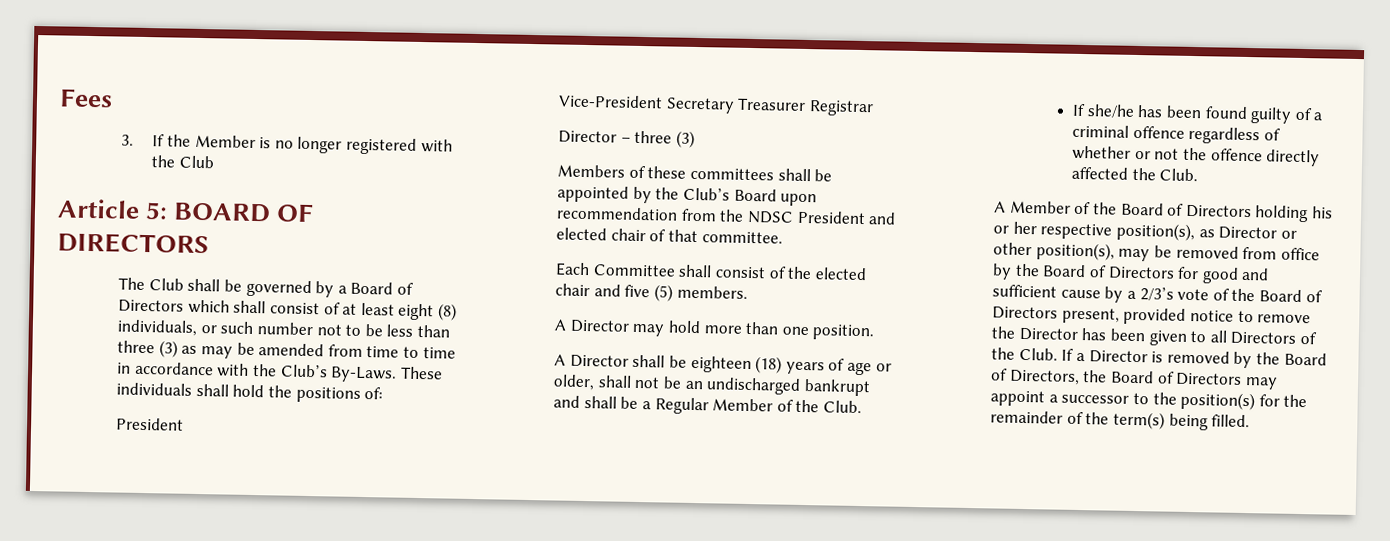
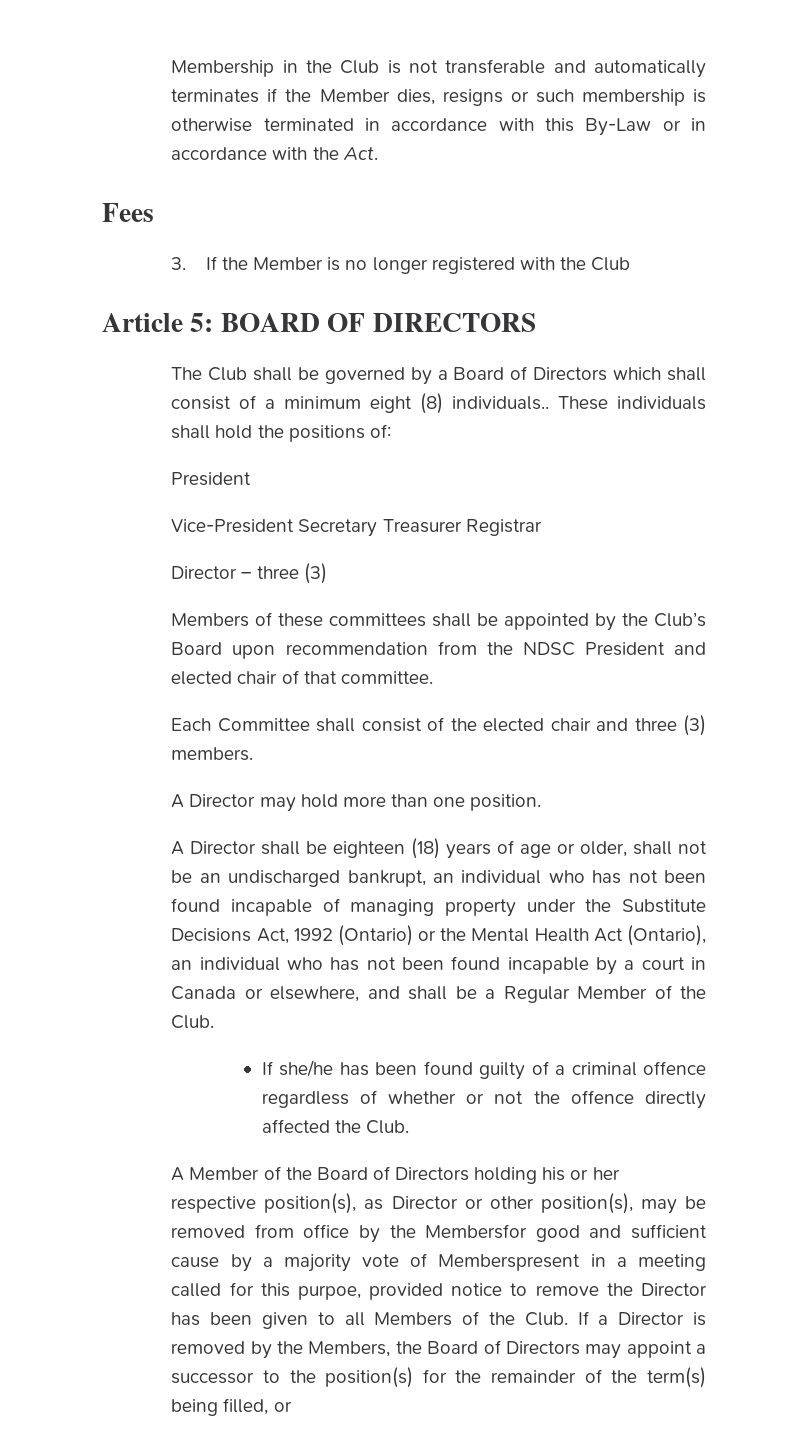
+ Membership in the Club is not transferable and automatically terminates if the Member dies, resigns or such membership is otherwise terminated in accordance with this By-Law or in accordance with the Act.
- The Club shall be governed by a Board of Directors which shall consist of at least eight (8) individuals, or such number not to be less than three (3) as may be amended from time to time in accordance with the Club’s By-Laws.
+ The Club shall be governed by a Board of Directors which shall consist of a minimum eight (8) individuals..
- Each Committee shall consist of the elected chair and five (5) members.
+ Each Committee shall consist of the elected chair and three (3) members.
- A Director shall be eighteen (18) years of age or older, shall not be an undischarged bankrupt and shall be a Regular Member of the Club.
+ A Director shall be eighteen (18) years of age or older, shall not be an undischarged bankrupt, an individual who has not been found incapable of managing property under the Substitute Decisions Act, 1992 (Ontario) or the Mental Health Act (Ontario), an individual who has not been found incapable by a court in Canada or elsewhere, and shall be a Regular Member of the Club.
- A Member of the Board of Directors holding his or her respective position(s), as Director or other position(s), may be removed from office by the Board of Directors for good and sufficient cause by a 2/3’s vote of the Board of Directors present, provided notice to remove the Director has been given to all Directors of the Club.
+ A Member of the Board of Directors holding his or her respective position(s), as Director or other position(s), may be removed from office by the Membersfor good and sufficient cause by a majority vote of Memberspresent in a meeting called for this purpoe, provided notice to remove the Director has been given to all Members of the Club.
- If a Director is removed by the Board of Directors, the Board of Directors may appoint a successor to the position(s) for the remainder of the term(s) being filled.
+ If a Director is removed by the Members, the Board of Directors may appoint a successor to the position(s) for the remainder of the term(s) being filled, or

